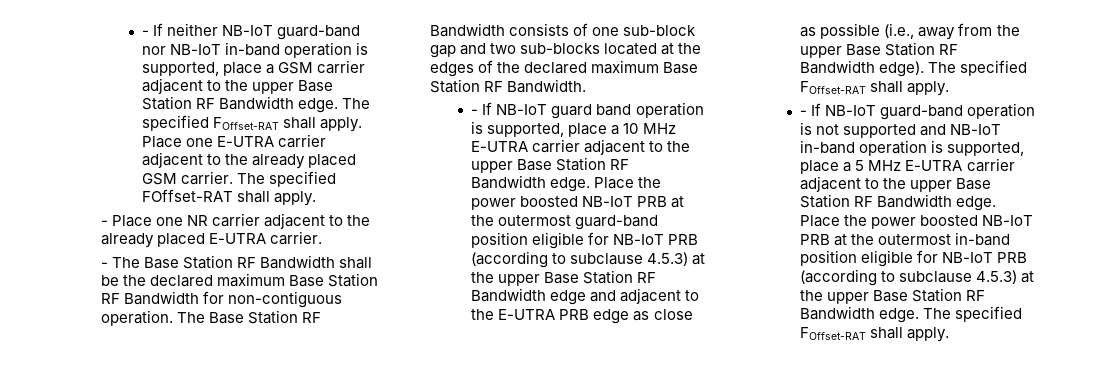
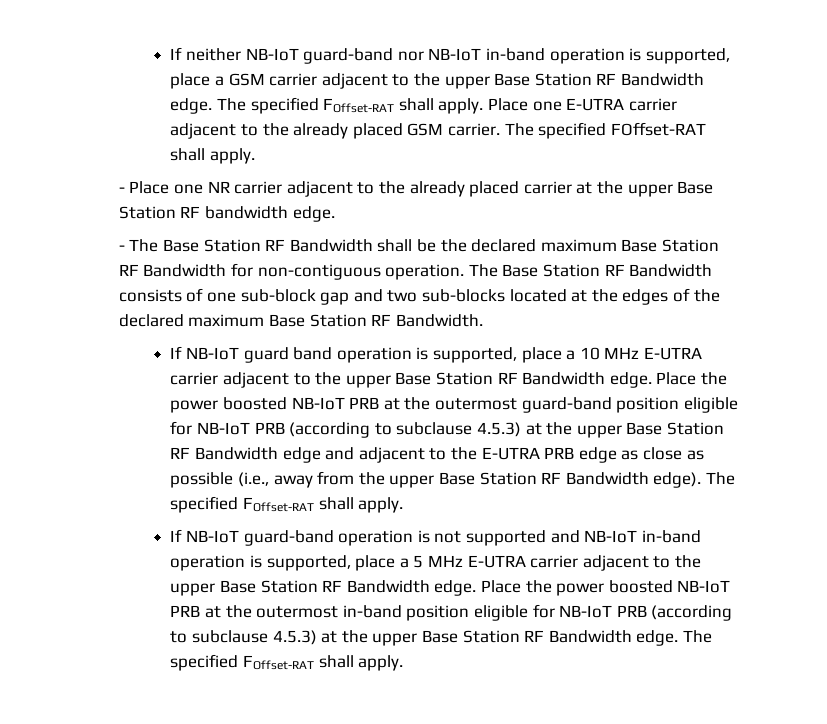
- - If neither NB-IoT guard-band nor NB-IoT in-band operation is supported, place a GSM carrier adjacent to the upper Base Station RF Bandwidth edge.
+ If neither NB-IoT guard-band nor NB-IoT in-band operation is supported, place a GSM carrier adjacent to the upper Base Station RF Bandwidth edge.
- - Place one NR carrier adjacent to the already placed E-UTRA carrier.
+ - Place one NR carrier adjacent to the already placed carrier at the upper Base Station RF bandwidth edge.
- - If NB-IoT guard band operation is supported, place a 10 MHz E-UTRA carrier adjacent to the upper Base Station RF Bandwidth edge.
+ If NB-IoT guard band operation is supported, place a 10 MHz E-UTRA carrier adjacent to the upper Base Station RF Bandwidth edge.
- - If NB-IoT guard-band operation is not supported and NB-IoT in-band operation is supported, place a 5 MHz E-UTRA carrier adjacent to the upper Base Station RF Bandwidth edge.
+ If NB-IoT guard-band operation is not supported and NB-IoT in-band operation is supported, place a 5 MHz E-UTRA carrier adjacent to the upper Base Station RF Bandwidth edge.

